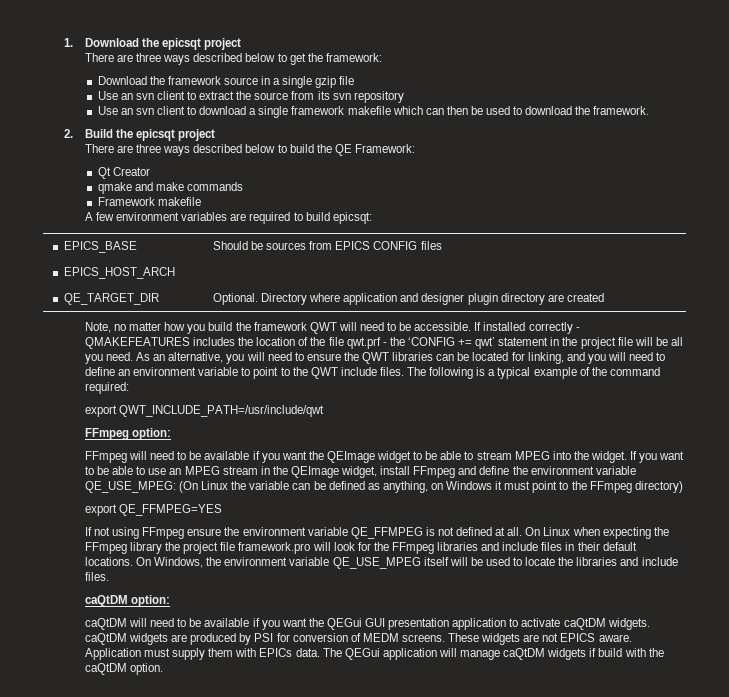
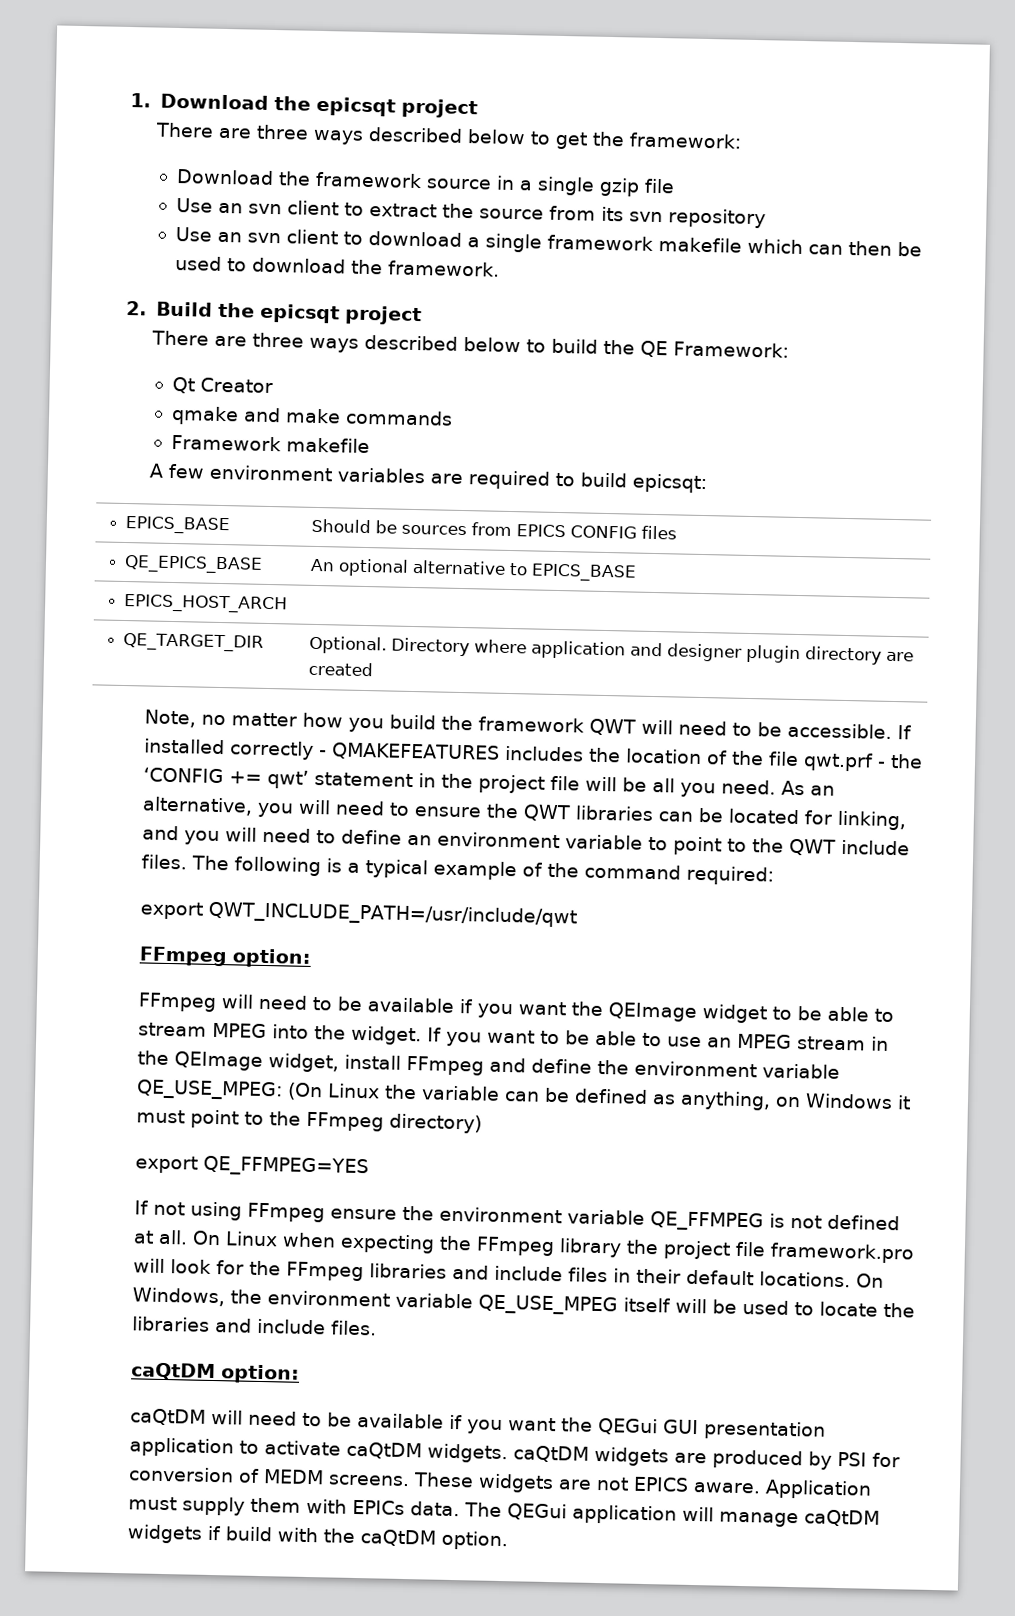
+ QE_EPICS_BASE | An optional alternative to EPICS_BASE

